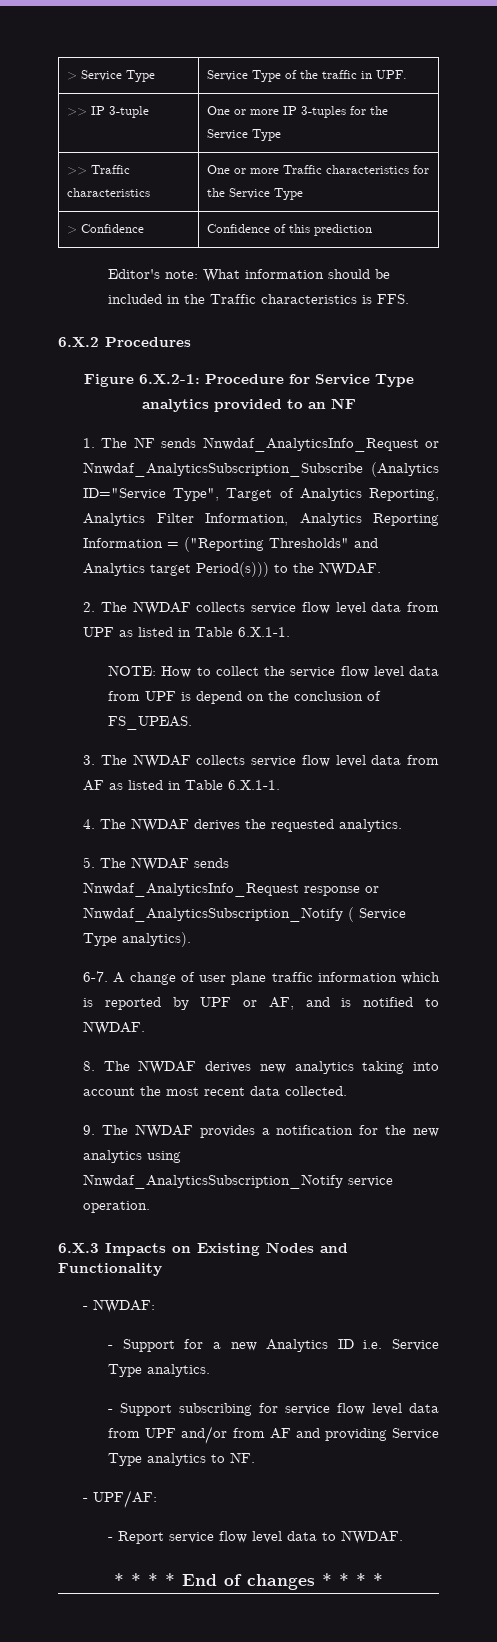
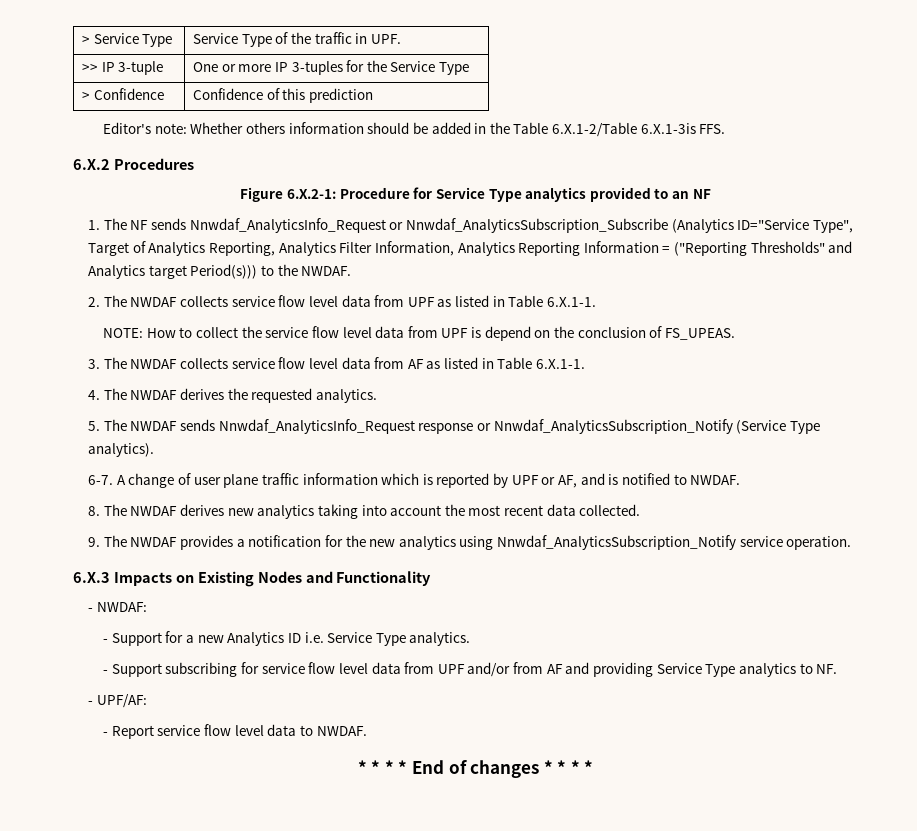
- >> Traffic characteristics | One or more Traffic characteristics for the Service Type
- Editor's note: What information should be included in the Traffic characteristics is FFS.
+ Editor's note: Whether others information should be added in the Table 6.X.1-2/Table 6.X.1-3is FFS.
- 5. The NWDAF sends Nnwdaf_AnalyticsInfo_Request response or Nnwdaf_AnalyticsSubscription_Notify ( Service Type analytics).
+ 5. The NWDAF sends Nnwdaf_AnalyticsInfo_Request response or Nnwdaf_AnalyticsSubscription_Notify (Service Type analytics).

